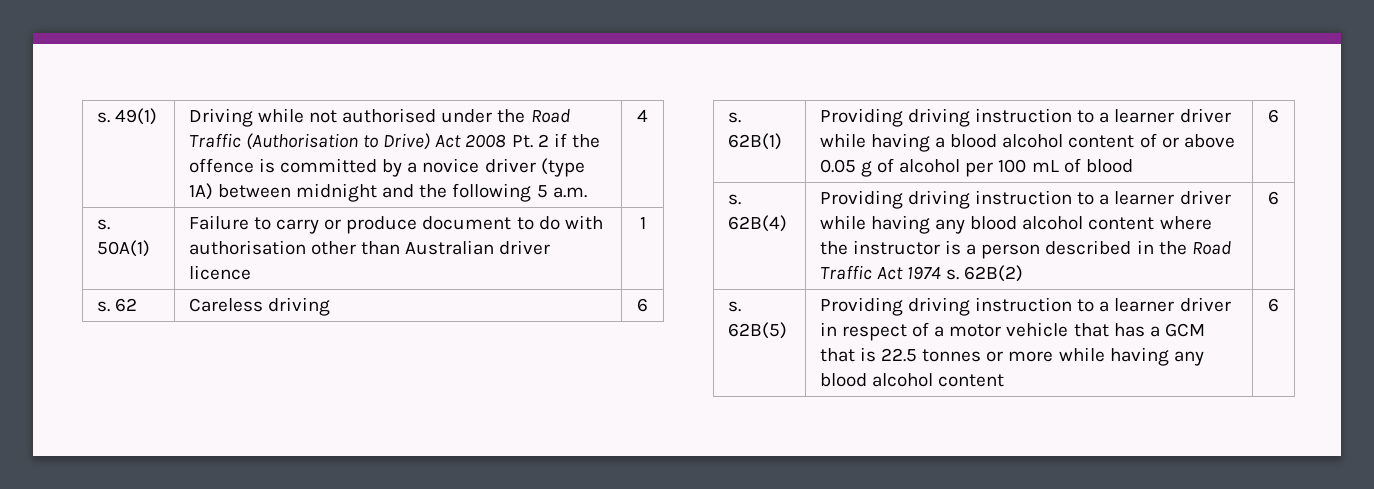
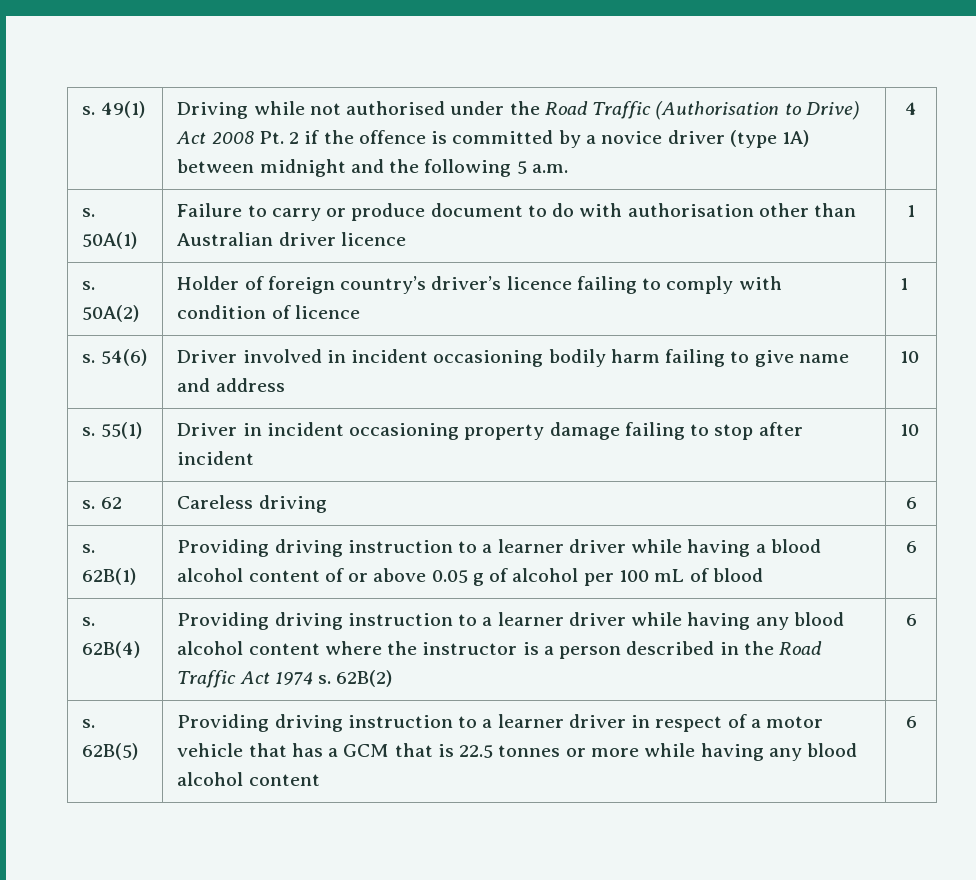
+ s. 50A(2) | Holder of foreign country’s driver’s licence failing to comply with condition of licence | 1
+ s. 54(6) | Driver involved in incident occasioning bodily harm failing to give name and address | 10
+ s. 55(1) | Driver in incident occasioning property damage failing to stop after incident | 10

